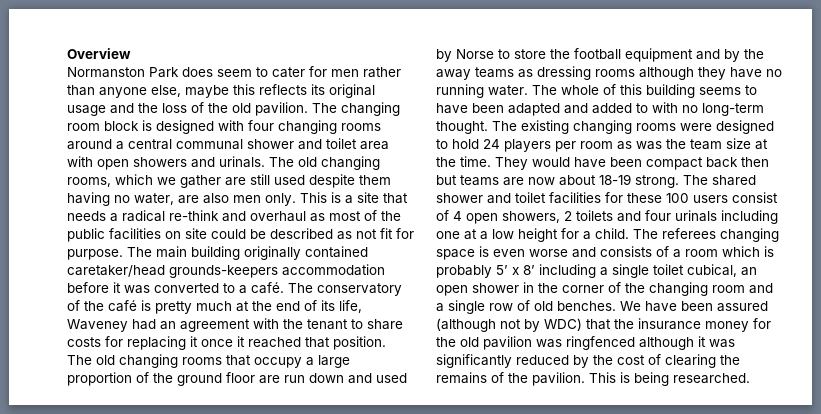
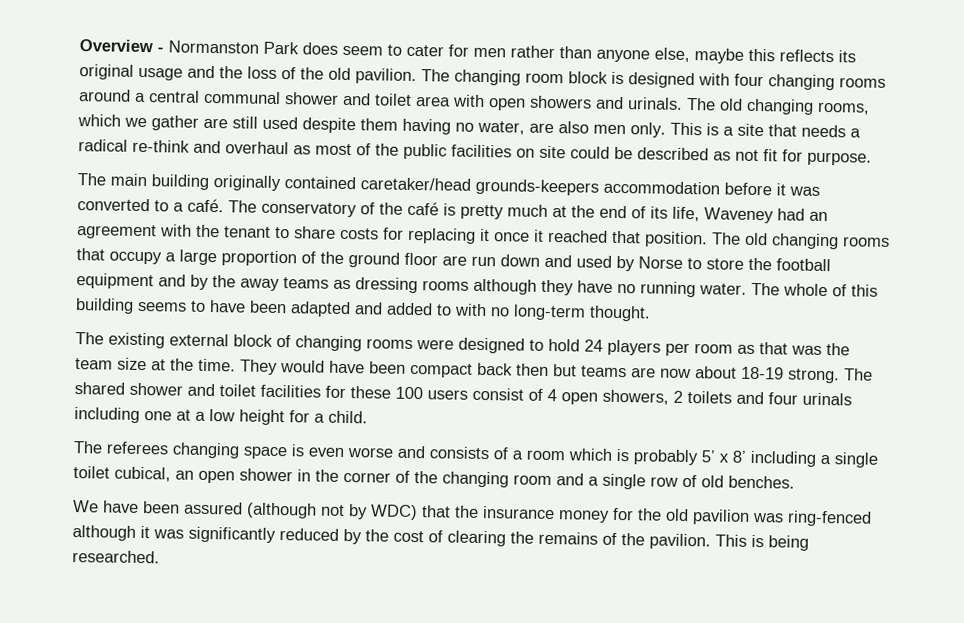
- Overview
- Normanston Park does seem to cater for men rather than anyone else, maybe this reflects its original usage and the loss of the old pavilion.
+ Overview - Normanston Park does seem to cater for men rather than anyone else, maybe this reflects its original usage and the loss of the old pavilion.
- This is a site that needs a radical re-think and overhaul as most of the public facilities on site could be described as not fit for purpose. The main building originally contained caretaker/head grounds-keepers accommodation before it was converted to a café.
+ This is a site that needs a radical re-think and overhaul as most of the public facilities on site could be described as not fit for purpose.
+ The main building originally contained caretaker/head grounds-keepers accommodation before it was converted to a café.
- The whole of this building seems to have been adapted and added to with no long-term thought. The existing changing rooms were designed to hold 24 players per room as was the team size at the time.
+ The whole of this building seems to have been adapted and added to with no long-term thought.
+ The existing external block of changing rooms were designed to hold 24 players per room as that was the team size at the time.
- The shared shower and toilet facilities for these 100 users consist of 4 open showers, 2 toilets and four urinals including one at a low height for a child. The referees changing space is even worse and consists of a room which is probably 5’ x 8’ including a single toilet cubical, an open shower in the corner of the changing room and a single row of old benches. We have been assured (although not by WDC) that the insurance money for the old pavilion was ringfenced although it was significantly reduced by the cost of clearing the remains of the pavilion.
+ The shared shower and toilet facilities for these 100 users consist of 4 open showers, 2 toilets and four urinals including one at a low height for a child.
+ The referees changing space is even worse and consists of a room which is probably 5’ x 8’ including a single toilet cubical, an open shower in the corner of the changing room and a single row of old benches.
+ We have been assured (although not by WDC) that the insurance money for the old pavilion was ring-fenced although it was significantly reduced by the cost of clearing the remains of the pavilion.

